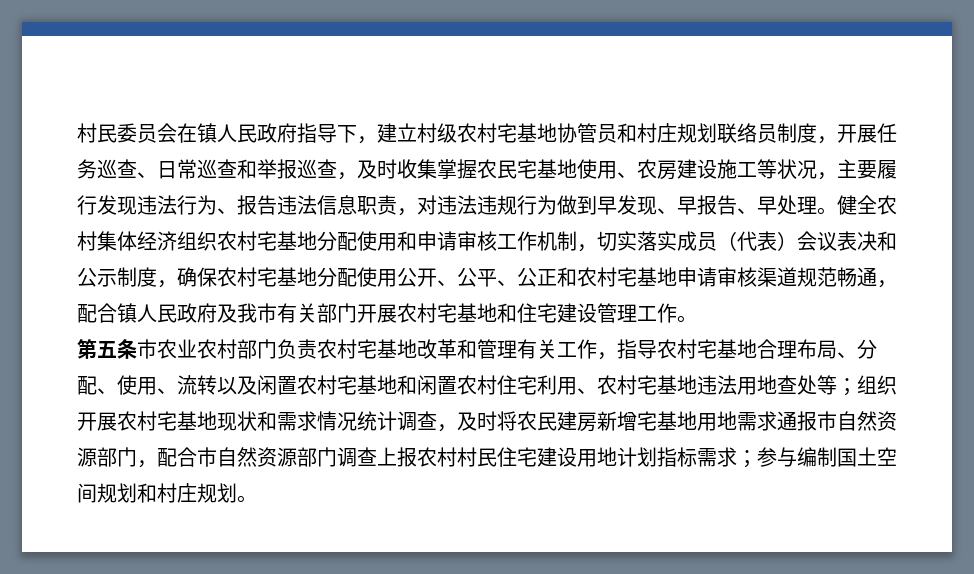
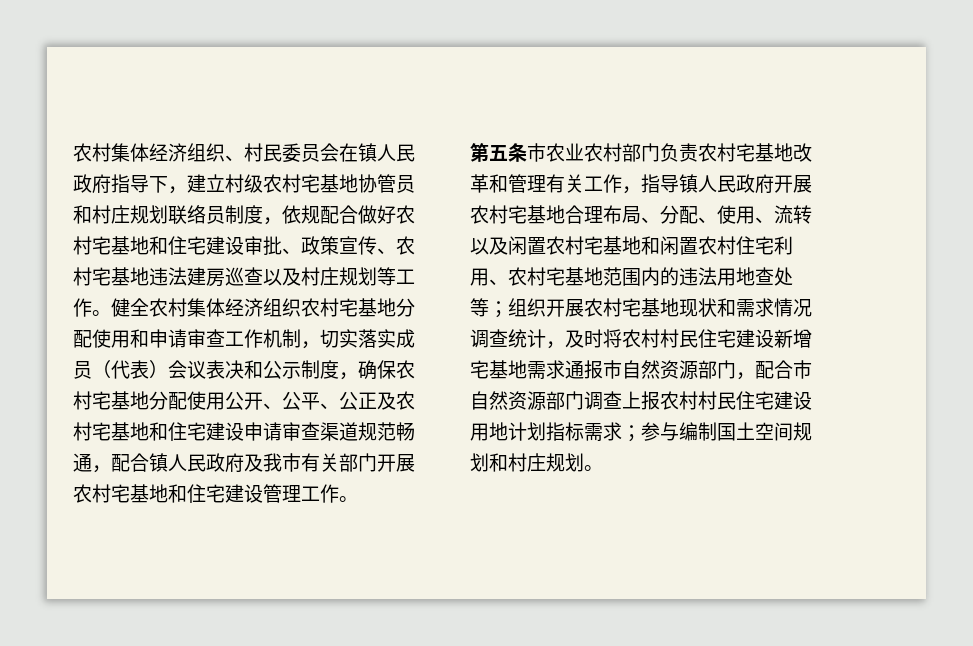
- 村民委员会在镇人民政府指导下，建立村级农村宅基地协管员和村庄规划联络员制度，开展任务巡查、日常巡查和举报巡查，及时收集掌握农民宅基地使用、农房建设施工等状况，主要履行发现违法行为、报告违法信息职责，对违法违规行为做到早发现、早报告、早处理。
+ 农村集体经济组织、村民委员会在镇人民政府指导下，建立村级农村宅基地协管员和村庄规划联络员制度，依规配合做好农村宅基地和住宅建设审批、政策宣传、农村宅基地违法建房巡查以及村庄规划等工作。
- 健全农村集体经济组织农村宅基地分配使用和申请审核工作机制，切实落实成员（代表）会议表决和公示制度，确保农村宅基地分配使用公开、公平、公正和农村宅基地申请审核渠道规范畅通，配合镇人民政府及我市有关部门开展农村宅基地和住宅建设管理工作。
+ 健全农村集体经济组织农村宅基地分配使用和申请审查工作机制，切实落实成员（代表）会议表决和公示制度，确保农村宅基地分配使用公开、公平、公正及农村宅基地和住宅建设申请审查渠道规范畅通，配合镇人民政府及我市有关部门开展农村宅基地和住宅建设管理工作。
- 第五条市农业农村部门负责农村宅基地改革和管理有关工作，指导农村宅基地合理布局、分配、使用、流转以及闲置农村宅基地和闲置农村住宅利用、农村宅基地违法用地查处等；
+ 第五条市农业农村部门负责农村宅基地改革和管理有关工作，指导镇人民政府开展农村宅基地合理布局、分配、使用、流转以及闲置农村宅基地和闲置农村住宅利用、农村宅基地范围内的违法用地查处等；
- 组织开展农村宅基地现状和需求情况统计调查，及时将农民建房新增宅基地用地需求通报市自然资源部门，配合市自然资源部门调查上报农村村民住宅建设用地计划指标需求；
+ 组织开展农村宅基地现状和需求情况调查统计，及时将农村村民住宅建设新增宅基地需求通报市自然资源部门，配合市自然资源部门调查上报农村村民住宅建设用地计划指标需求；

